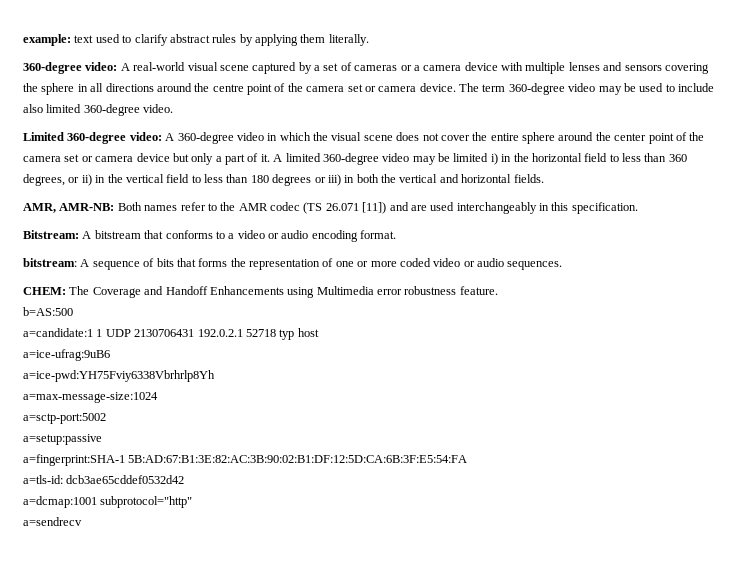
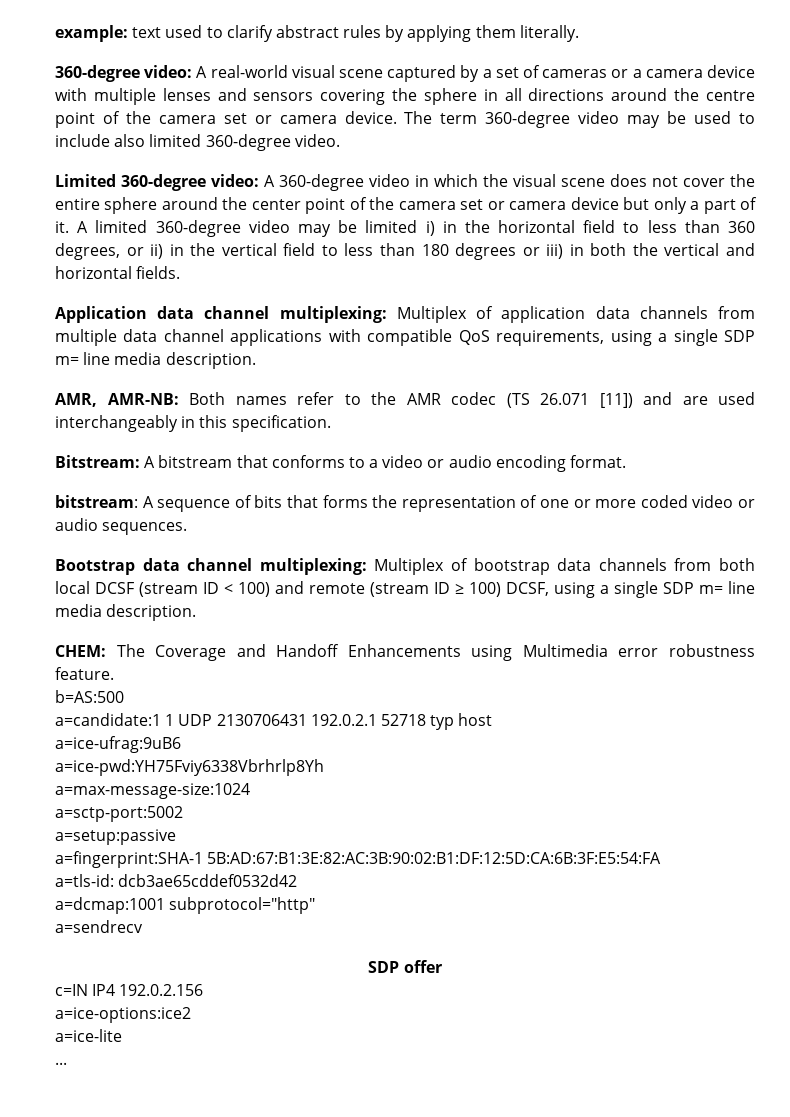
+ Application data channel multiplexing: Multiplex of application data channels from multiple data channel applications with compatible QoS requirements, using a single SDP m= line media description.
+ Bootstrap data channel multiplexing: Multiplex of bootstrap data channels from both local DCSF (stream ID < 100) and remote (stream ID ≥ 100) DCSF, using a single SDP m= line media description.
+ SDP offer
+ c=IN IP4 192.0.2.156
+ a=ice-options:ice2
+ a=ice-lite
+ ...

